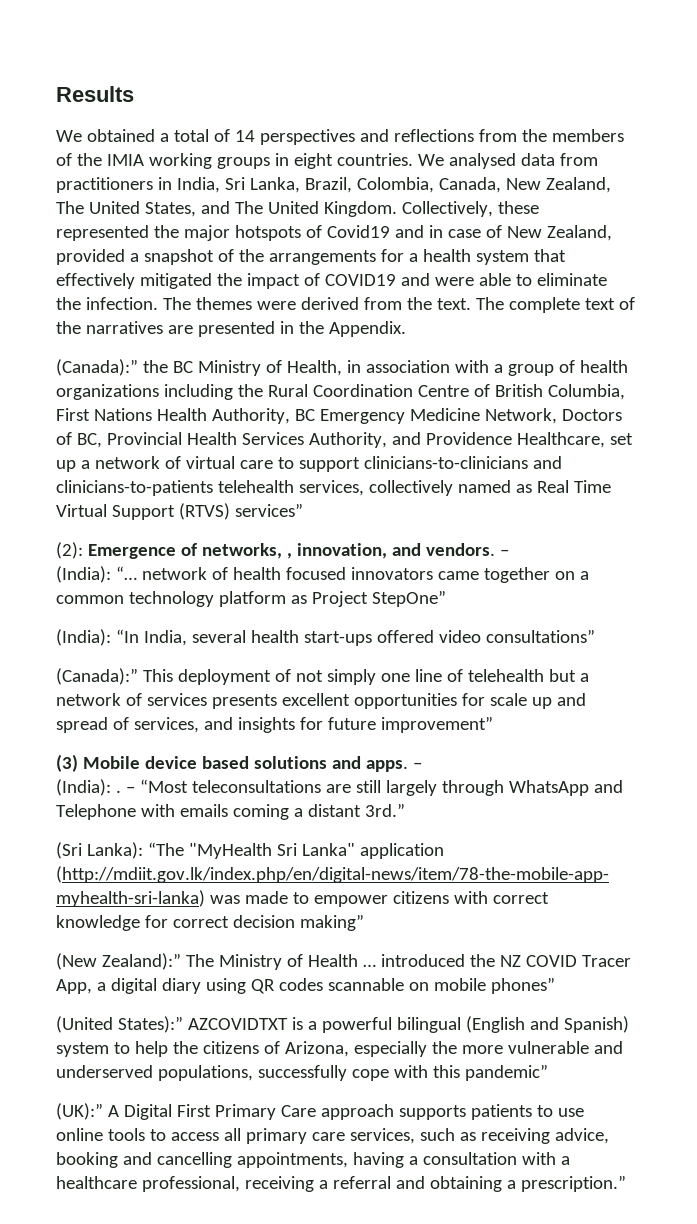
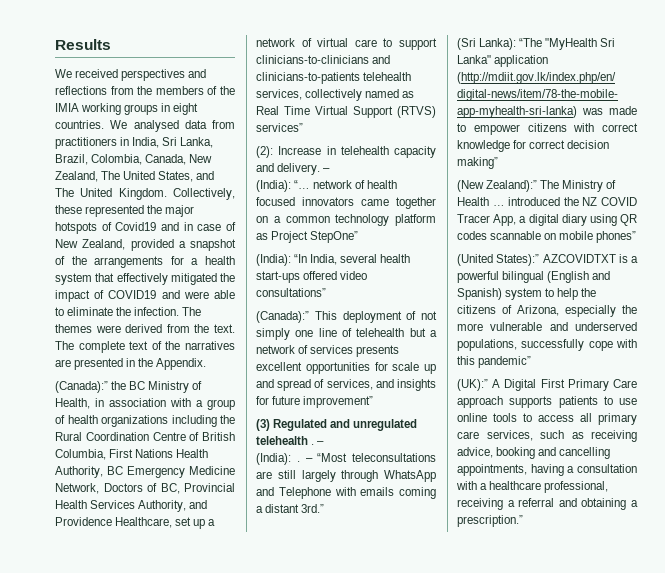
- We obtained a total of 14 perspectives and reflections from the members of the IMIA working groups in eight countries.
+ We received perspectives and reflections from the members of the IMIA working groups in eight countries.
- (2): Emergence of networks, , innovation, and vendors.
+ (2): Increase in telehealth capacity and delivery.
- (3) Mobile device based solutions and apps.
+ (3) Regulated and unregulated telehealth .

